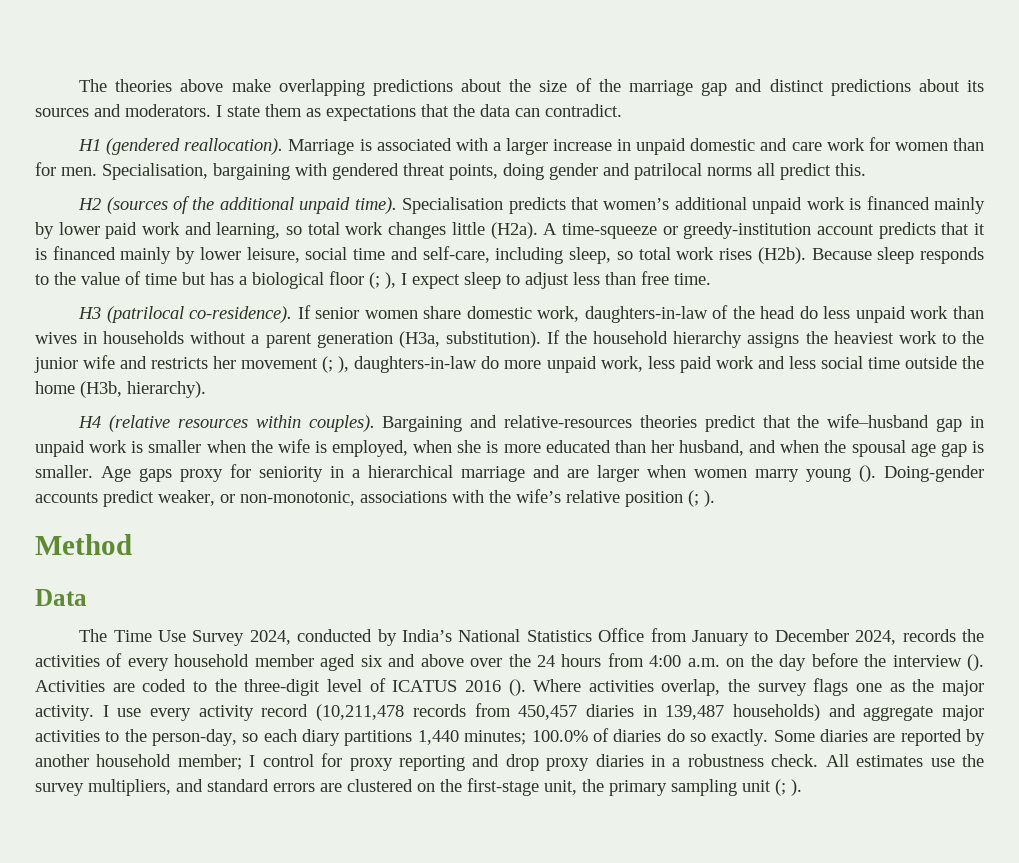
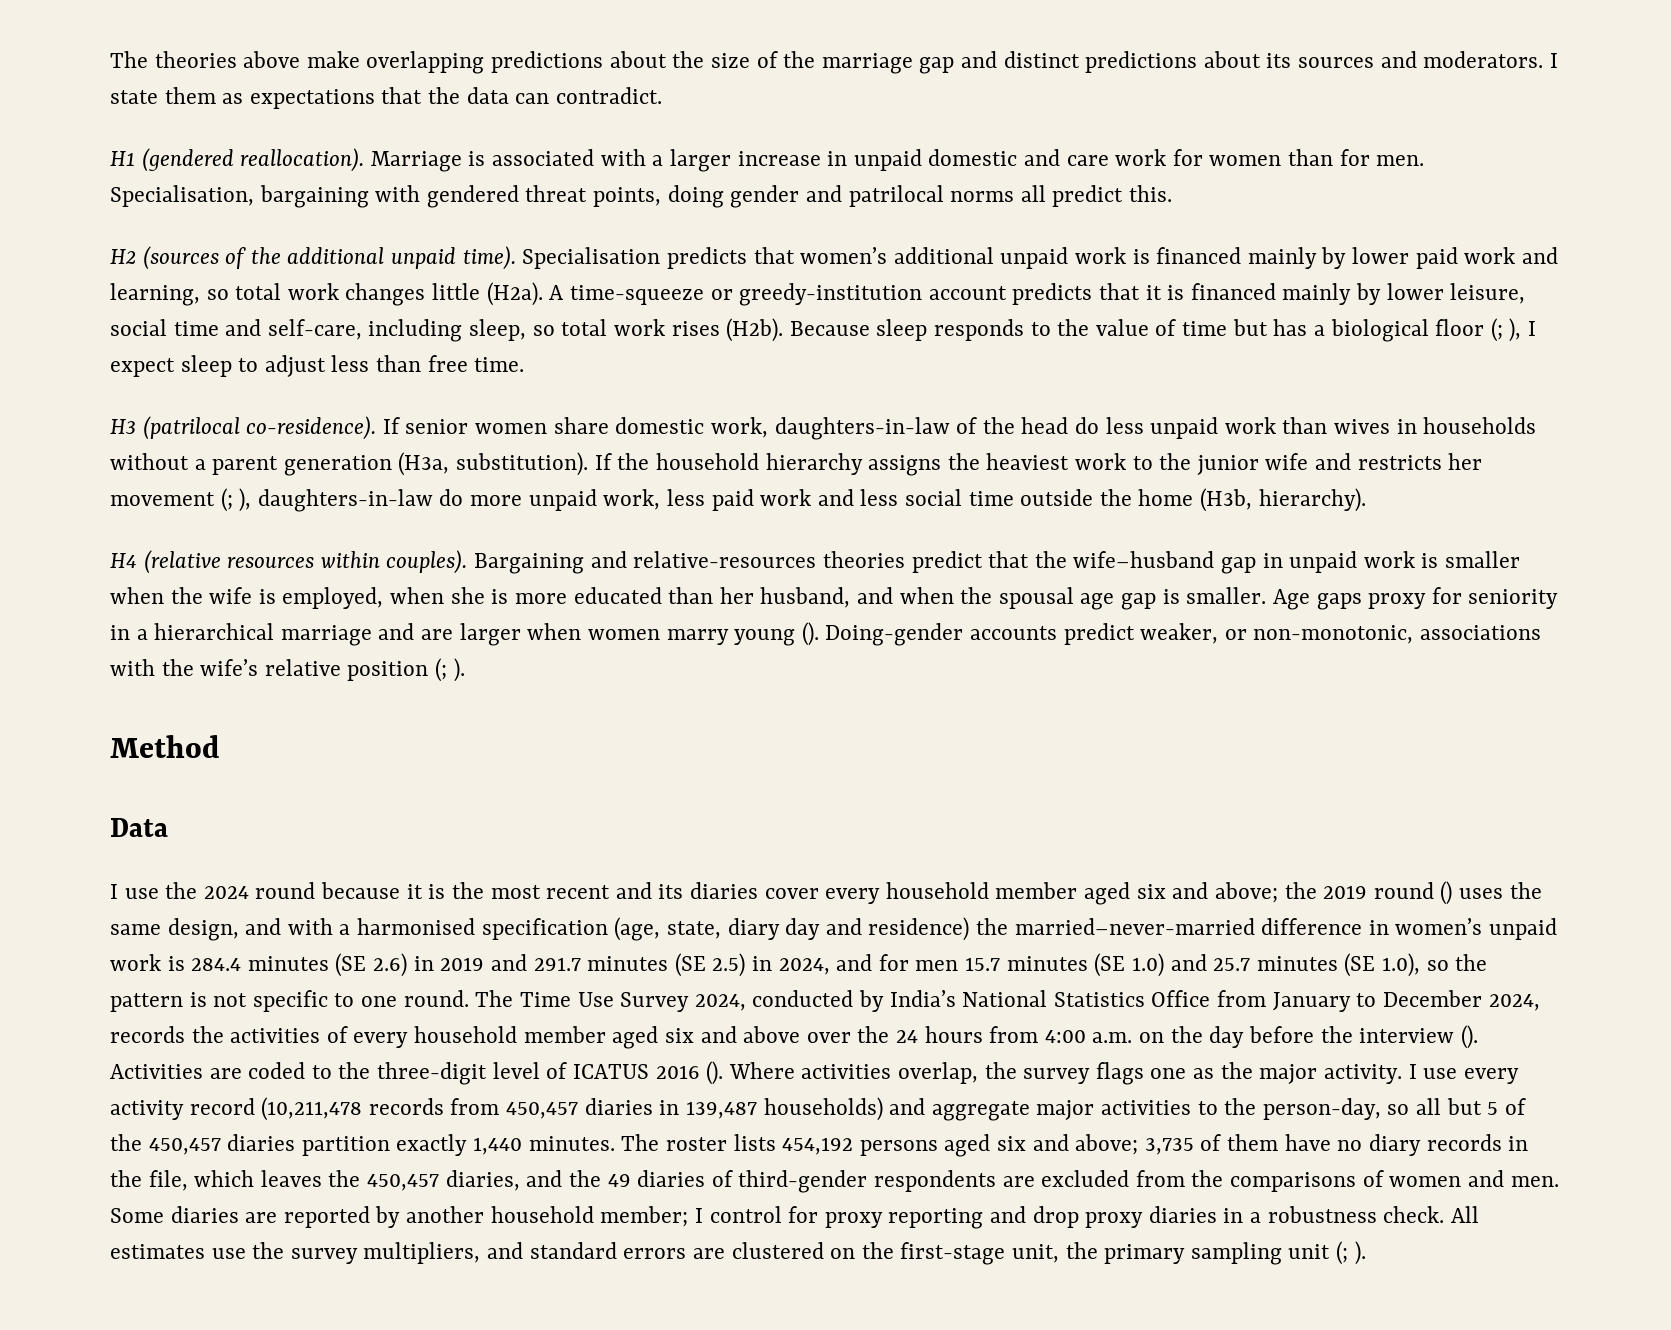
+ I use the 2024 round because it is the most recent and its diaries cover every household member aged six and above; the 2019 round () uses the same design, and with a harmonised specification (age, state, diary day and residence) the married–never-married difference in women’s unpaid work is 284.4 minutes (SE 2.6) in 2019 and 291.7 minutes (SE 2.5) in 2024, and for men 15.7 minutes (SE 1.0) and 25.7 minutes (SE 1.0), so the pattern is not specific to one round.
- I use every activity record (10,211,478 records from 450,457 diaries in 139,487 households) and aggregate major activities to the person-day, so each diary partitions 1,440 minutes; 100.0% of diaries do so exactly.
+ I use every activity record (10,211,478 records from 450,457 diaries in 139,487 households) and aggregate major activities to the person-day, so all but 5 of the 450,457 diaries partition exactly 1,440 minutes. The roster lists 454,192 persons aged six and above; 3,735 of them have no diary records in the file, which leaves the 450,457 diaries, and the 49 diaries of third-gender respondents are excluded from the comparisons of women and men.

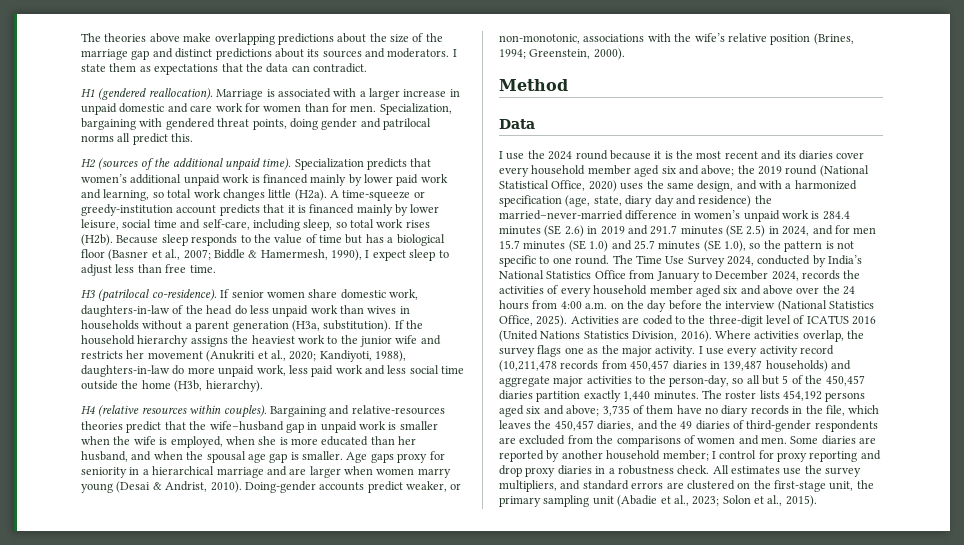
- Specialisation, bargaining with gendered threat points, doing gender and patrilocal norms all predict this.
+ Specialization, bargaining with gendered threat points, doing gender and patrilocal norms all predict this.
- Specialisation predicts that women’s additional unpaid work is financed mainly by lower paid work and learning, so total work changes little (H2a).
+ Specialization predicts that women’s additional unpaid work is financed mainly by lower paid work and learning, so total work changes little (H2a).
- Because sleep responds to the value of time but has a biological floor (; ), I expect sleep to adjust less than free time.
+ Because sleep responds to the value of time but has a biological floor (Basner et al., 2007; Biddle & Hamermesh, 1990), I expect sleep to adjust less than free time.
- If the household hierarchy assigns the heaviest work to the junior wife and restricts her movement (; ), daughters-in-law do more unpaid work, less paid work and less social time outside the home (H3b, hierarchy).
+ If the household hierarchy assigns the heaviest work to the junior wife and restricts her movement (Anukriti et al., 2020; Kandiyoti, 1988), daughters-in-law do more unpaid work, less paid work and less social time outside the home (H3b, hierarchy).
- Age gaps proxy for seniority in a hierarchical marriage and are larger when women marry young ().
+ Age gaps proxy for seniority in a hierarchical marriage and are larger when women marry young (Desai & Andrist, 2010).
- Doing-gender accounts predict weaker, or non-monotonic, associations with the wife’s relative position (; ).
+ Doing-gender accounts predict weaker, or non-monotonic, associations with the wife’s relative position (Brines, 1994; Greenstein, 2000).
- the 2019 round () uses the same design, and with a harmonised specification (age, state, diary day and residence) the married–never-married difference in women’s unpaid work is 284.4 minutes (SE 2.6) in 2019 and 291.7 minutes (SE 2.5) in 2024, and for men 15.7 minutes (SE 1.0) and 25.7 minutes (SE 1.0), so the pattern is not specific to one round.
+ the 2019 round (National Statistical Office, 2020) uses the same design, and with a harmonized specification (age, state, diary day and residence) the married–never-married difference in women’s unpaid work is 284.4 minutes (SE 2.6) in 2019 and 291.7 minutes (SE 2.5) in 2024, and for men 15.7 minutes (SE 1.0) and 25.7 minutes (SE 1.0), so the pattern is not specific to one round.
- The Time Use Survey 2024, conducted by India’s National Statistics Office from January to December 2024, records the activities of every household member aged six and above over the 24 hours from 4:00 a.m. on the day before the interview ().
+ The Time Use Survey 2024, conducted by India’s National Statistics Office from January to December 2024, records the activities of every household member aged six and above over the 24 hours from 4:00 a.m. on the day before the interview (National Statistics Office, 2025).
- Activities are coded to the three-digit level of ICATUS 2016 ().
+ Activities are coded to the three-digit level of ICATUS 2016 (United Nations Statistics Division, 2016).
- All estimates use the survey multipliers, and standard errors are clustered on the first-stage unit, the primary sampling unit (; ).
+ All estimates use the survey multipliers, and standard errors are clustered on the first-stage unit, the primary sampling unit (Abadie et al., 2023; Solon et al., 2015).

